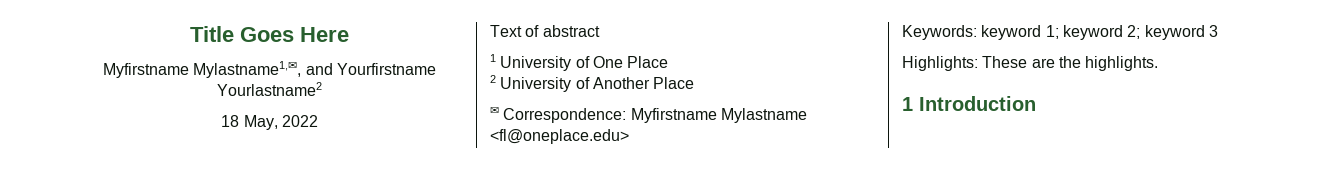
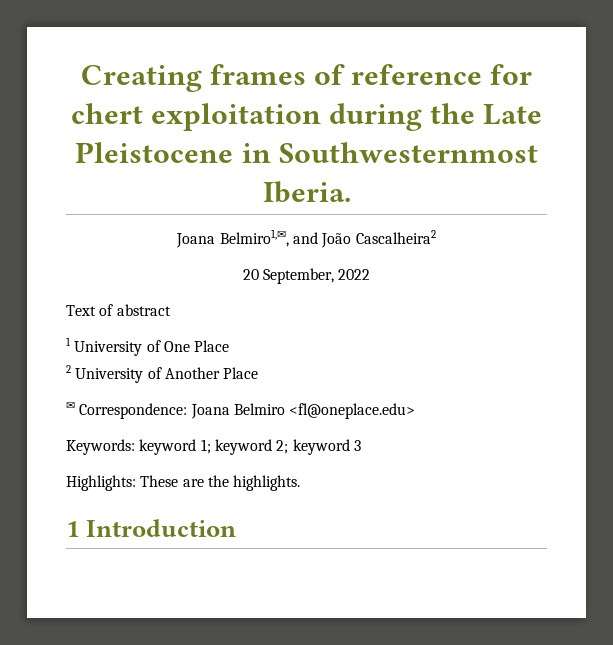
- Title Goes Here
- Myfirstname Mylastname1,✉, and Yourfirstname Yourlastname2
- 18 May, 2022
+ Creating frames of reference for chert exploitation during the Late Pleistocene in Southwesternmost Iberia.
+ Joana Belmiro1,✉, and João Cascalheira2
+ 20 September, 2022
- ✉ Correspondence: Myfirstname Mylastname <fl@oneplace.edu>
+ ✉ Correspondence: Joana Belmiro <fl@oneplace.edu>

